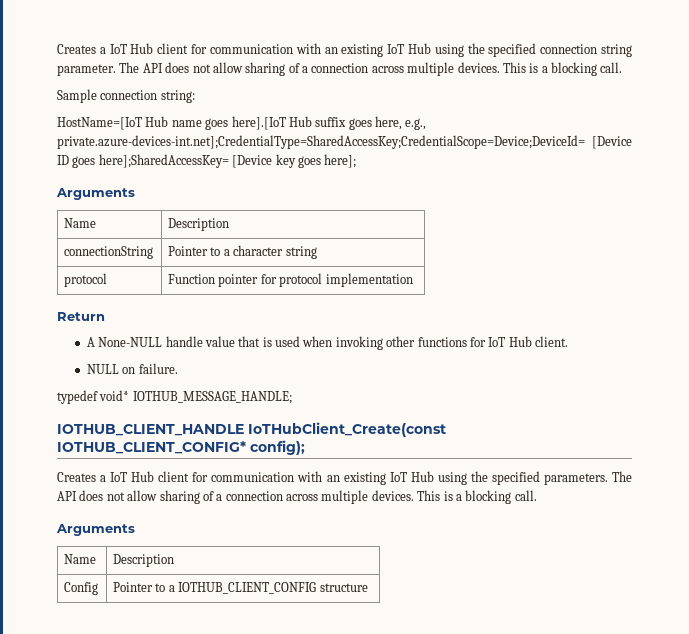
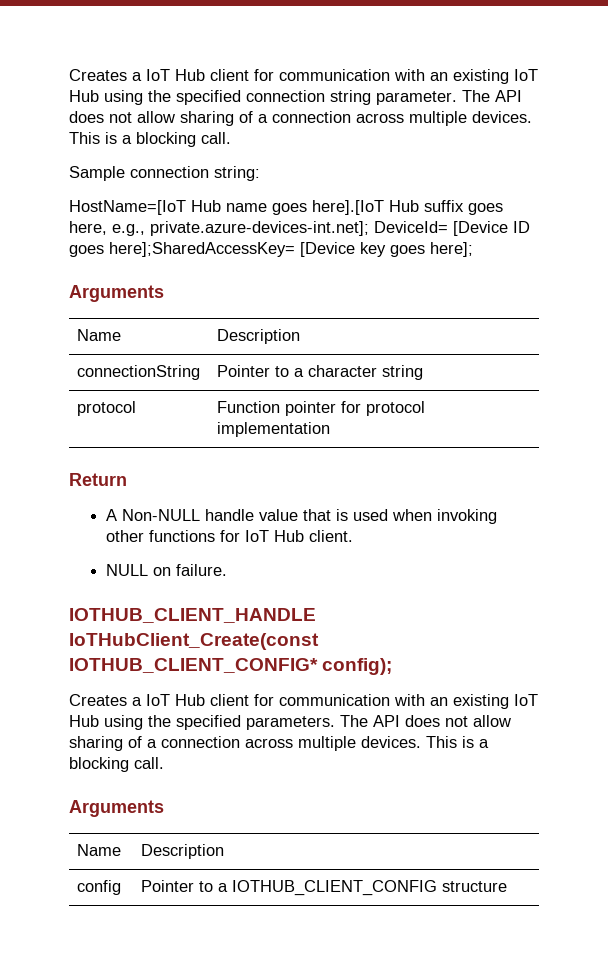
- HostName=[IoT Hub name goes here].[IoT Hub suffix goes here, e.g., private.azure-devices-int.net];CredentialType=SharedAccessKey;CredentialScope=Device;DeviceId= [Device ID goes here];SharedAccessKey= [Device key goes here];
+ HostName=[IoT Hub name goes here].[IoT Hub suffix goes here, e.g., private.azure-devices-int.net]; DeviceId= [Device ID goes here];SharedAccessKey= [Device key goes here];
- A None-NULL handle value that is used when invoking other functions for IoT Hub client.
+ A Non-NULL handle value that is used when invoking other functions for IoT Hub client.
- typedef void* IOTHUB_MESSAGE_HANDLE;
- Config | Pointer to a IOTHUB_CLIENT_CONFIG structure
+ config | Pointer to a IOTHUB_CLIENT_CONFIG structure

